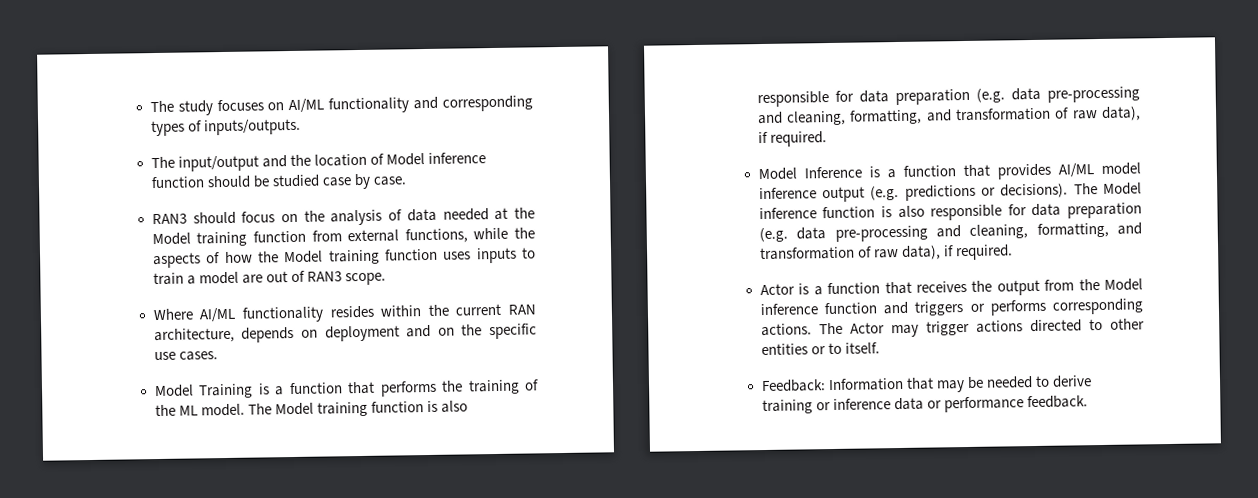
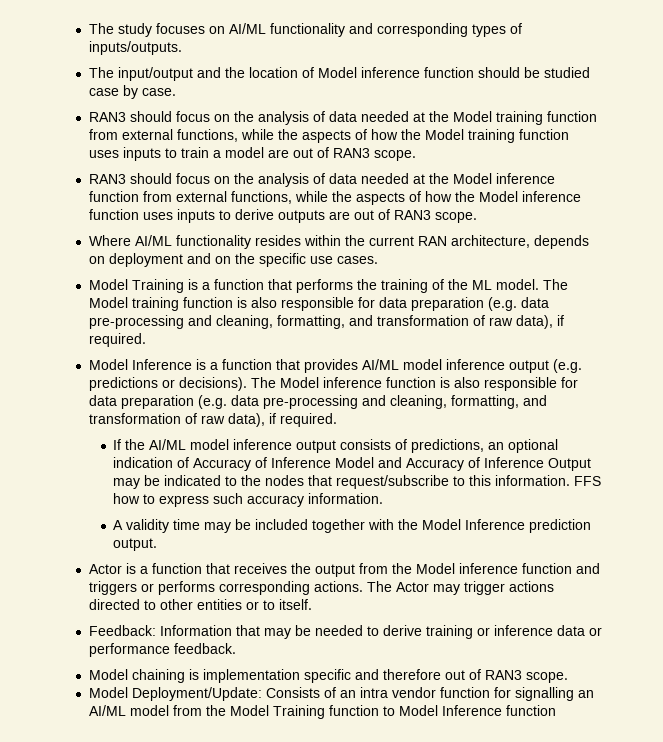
+ RAN3 should focus on the analysis of data needed at the Model inference function from external functions, while the aspects of how the Model inference function uses inputs to derive outputs are out of RAN3 scope.
+ If the AI/ML model inference output consists of predictions, an optional indication of Accuracy of Inference Model and Accuracy of Inference Output may be indicated to the nodes that request/subscribe to this information. FFS how to express such accuracy information.
+ A validity time may be included together with the Model Inference prediction output.
+ Model chaining is implementation specific and therefore out of RAN3 scope.
+ Model Deployment/Update: Consists of an intra vendor function for signalling an AI/ML model from the Model Training function to Model Inference function

